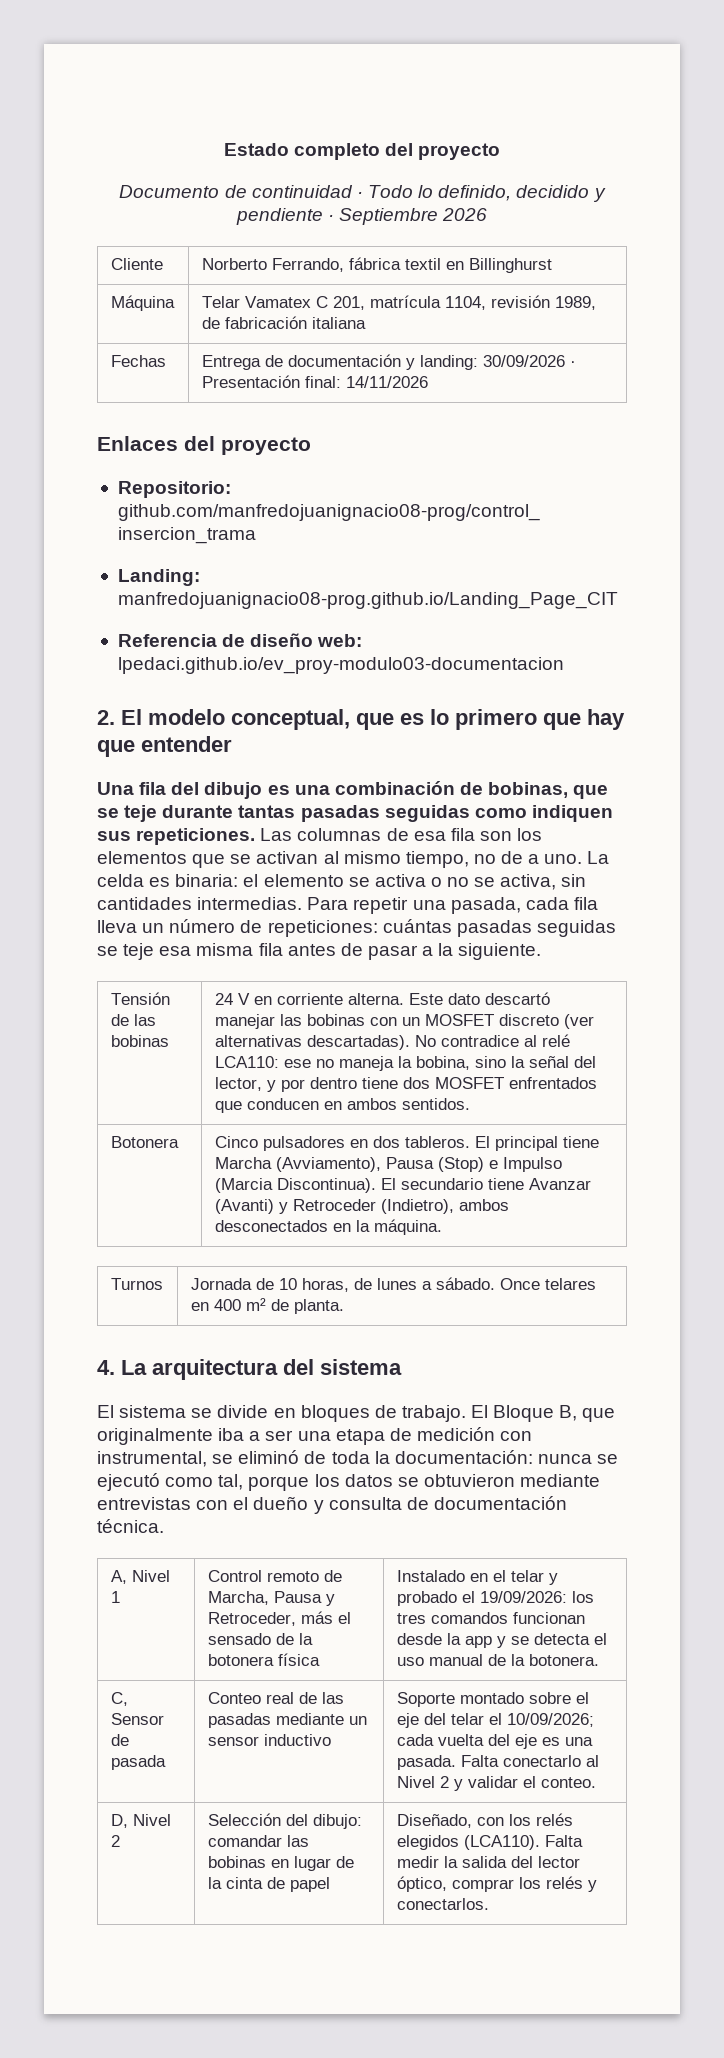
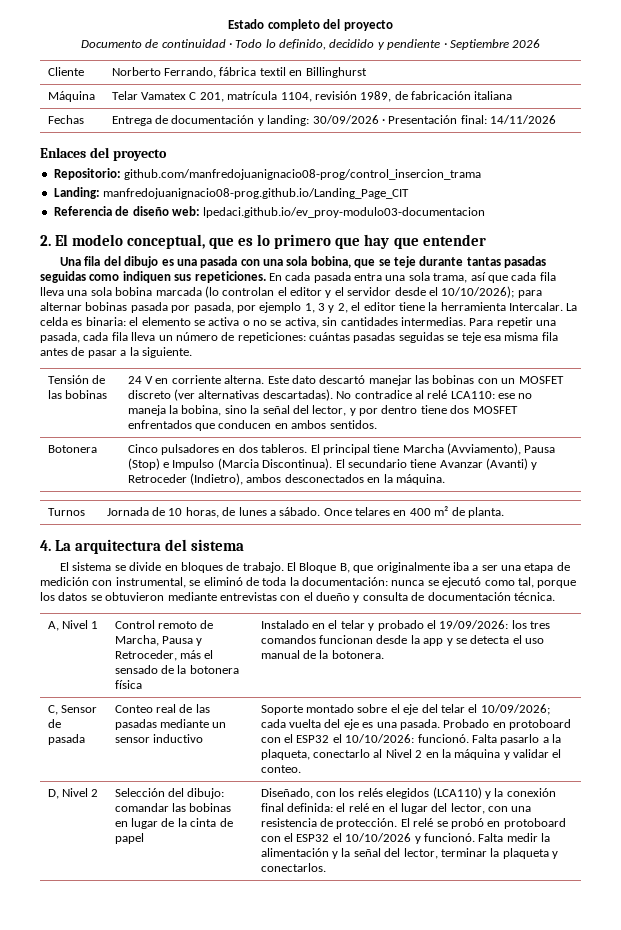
- Una fila del dibujo es una combinación de bobinas, que se teje durante tantas pasadas seguidas como indiquen sus repeticiones.
+ Una fila del dibujo es una pasada con una sola bobina, que se teje durante tantas pasadas seguidas como indiquen sus repeticiones.
- Las columnas de esa fila son los elementos que se activan al mismo tiempo, no de a uno.
+ En cada pasada entra una sola trama, así que cada fila lleva una sola bobina marcada (lo controlan el editor y el servidor desde el 10/10/2026); para alternar bobinas pasada por pasada, por ejemplo 1, 3 y 2, el editor tiene la herramienta Intercalar.
- Falta conectarlo al Nivel 2 y validar el conteo.
+ Probado en protoboard con el ESP32 el 10/10/2026: funcionó. Falta pasarlo a la plaqueta, conectarlo al Nivel 2 en la máquina y validar el conteo.
- Diseñado, con los relés elegidos (LCA110). Falta medir la salida del lector óptico, comprar los relés y conectarlos.
+ Diseñado, con los relés elegidos (LCA110) y la conexión final definida: el relé en el lugar del lector, con una resistencia de protección. El relé se probó en protoboard con el ESP32 el 10/10/2026 y funcionó. Falta medir la alimentación y la señal del lector, terminar la plaqueta y conectarlos.

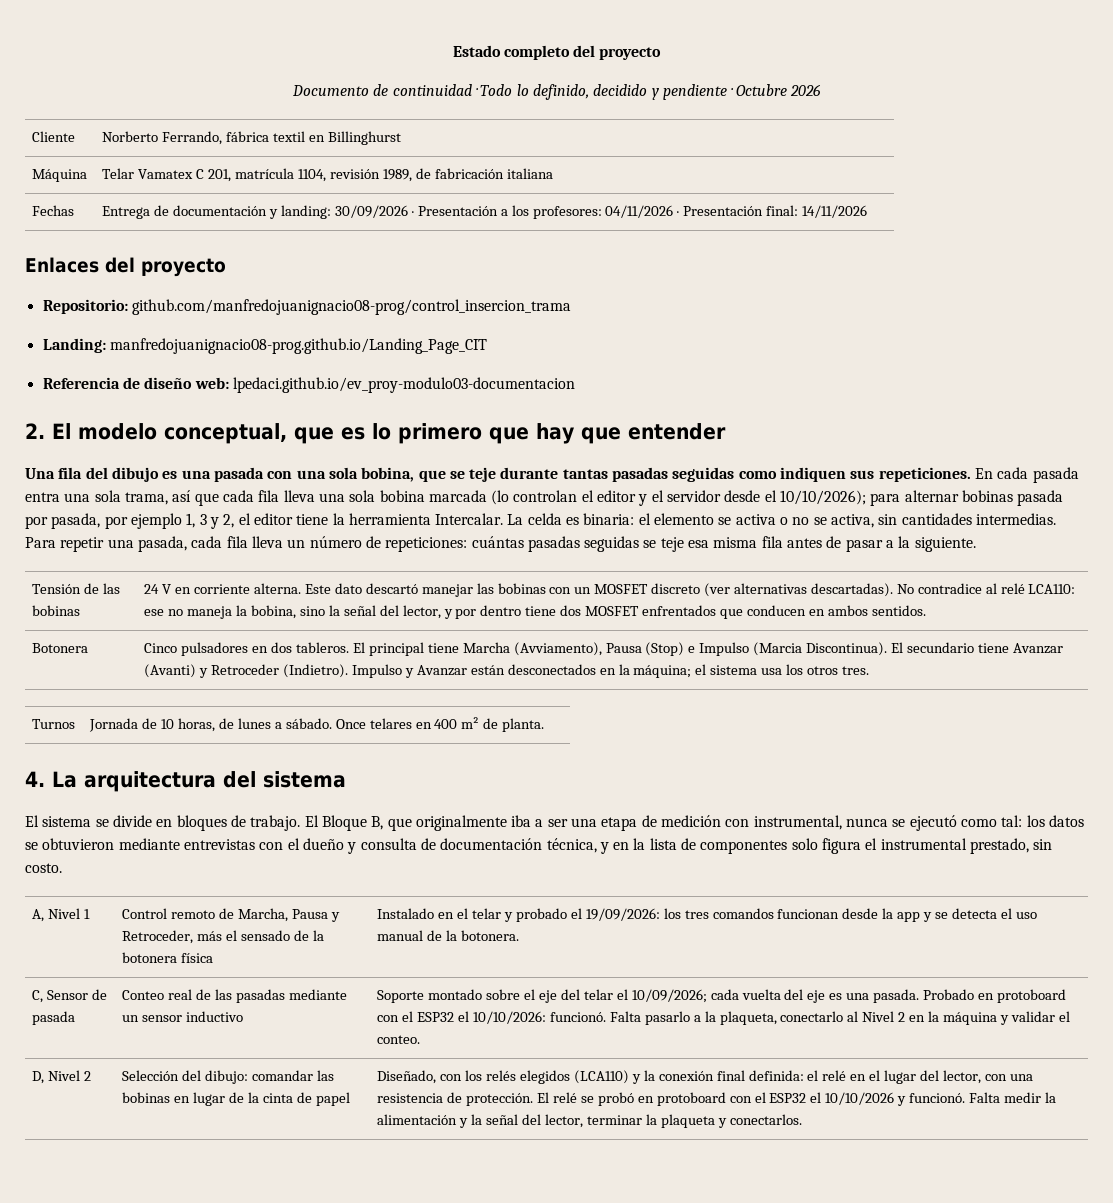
- Documento de continuidad · Todo lo definido, decidido y pendiente · Septiembre 2026
+ Documento de continuidad · Todo lo definido, decidido y pendiente · Octubre 2026
- Fechas | Entrega de documentación y landing: 30/09/2026 · Presentación final: 14/11/2026
+ Fechas | Entrega de documentación y landing: 30/09/2026 · Presentación a los profesores: 04/11/2026 · Presentación final: 14/11/2026
- Botonera | Cinco pulsadores en dos tableros. El principal tiene Marcha (Avviamento), Pausa (Stop) e Impulso (Marcia Discontinua). El secundario tiene Avanzar (Avanti) y Retroceder (Indietro), ambos desconectados en la máquina.
+ Botonera | Cinco pulsadores en dos tableros. El principal tiene Marcha (Avviamento), Pausa (Stop) e Impulso (Marcia Discontinua). El secundario tiene Avanzar (Avanti) y Retroceder (Indietro). Impulso y Avanzar están desconectados en la máquina; el sistema usa los otros tres.
- El Bloque B, que originalmente iba a ser una etapa de medición con instrumental, se eliminó de toda la documentación: nunca se ejecutó como tal, porque los datos se obtuvieron mediante entrevistas con el dueño y consulta de documentación técnica.
+ El Bloque B, que originalmente iba a ser una etapa de medición con instrumental, nunca se ejecutó como tal: los datos se obtuvieron mediante entrevistas con el dueño y consulta de documentación técnica, y en la lista de componentes solo figura el instrumental prestado, sin costo.

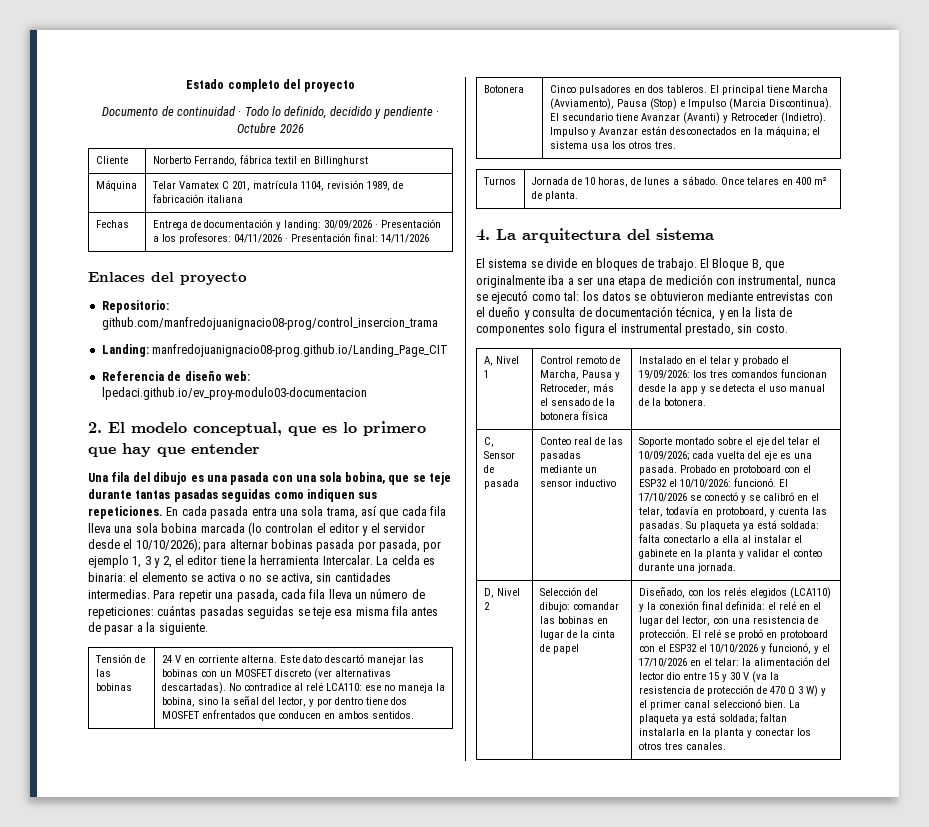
- Falta pasarlo a la plaqueta, conectarlo al Nivel 2 en la máquina y validar el conteo.
+ El 17/10/2026 se conectó y se calibró en el telar, todavía en protoboard, y cuenta las pasadas. Su plaqueta ya está soldada: falta conectarlo a ella al instalar el gabinete en la planta y validar el conteo durante una jornada.
- El relé se probó en protoboard con el ESP32 el 10/10/2026 y funcionó. Falta medir la alimentación y la señal del lector, terminar la plaqueta y conectarlos.
+ El relé se probó en protoboard con el ESP32 el 10/10/2026 y funcionó, y el 17/10/2026 en el telar: la alimentación del lector dio entre 15 y 30 V (va la resistencia de protección de 470 Ω 3 W) y el primer canal seleccionó bien. La plaqueta ya está soldada; faltan instalarla en la planta y conectar los otros tres canales.

